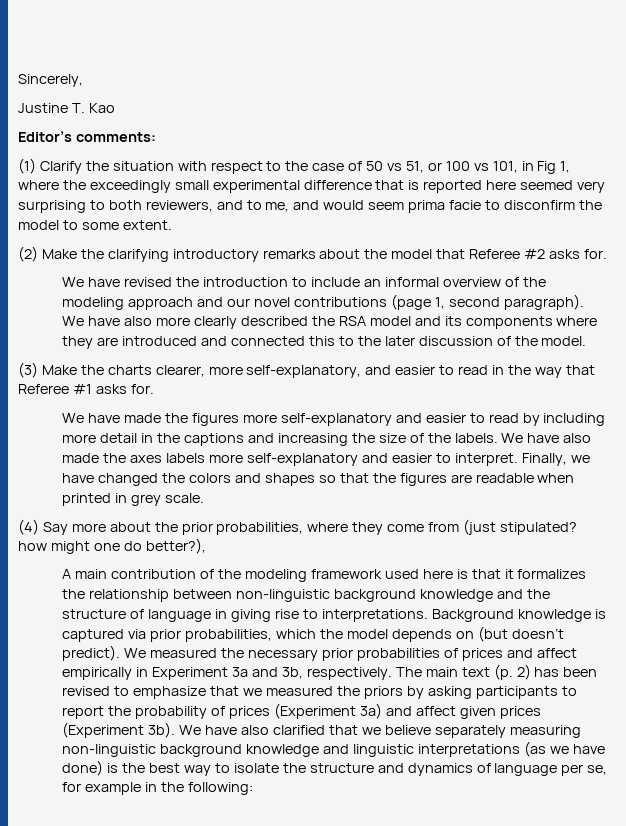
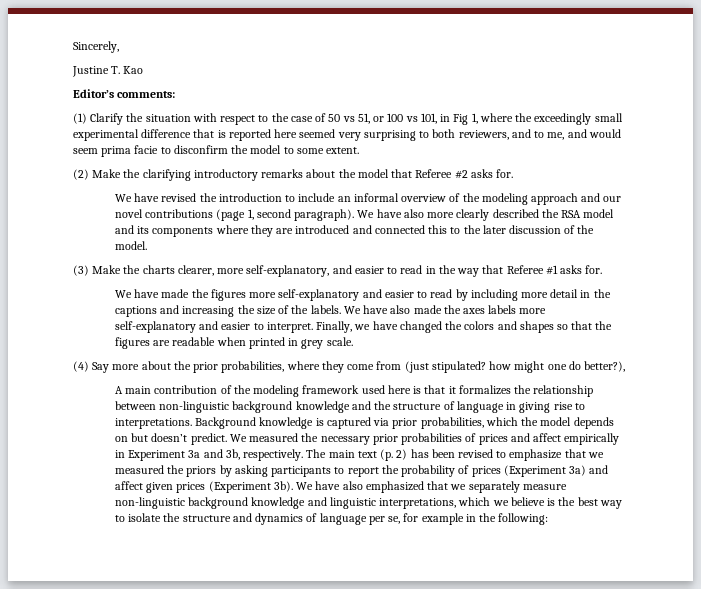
- Background knowledge is captured via prior probabilities, which the model depends on (but doesn’t predict).
+ Background knowledge is captured via prior probabilities, which the model depends on but doesn’t predict.
- We have also clarified that we believe separately measuring non-linguistic background knowledge and linguistic interpretations (as we have done) is the best way to isolate the structure and dynamics of language per se, for example in the following:
+ We have also emphasized that we separately measure non-linguistic background knowledge and linguistic interpretations, which we believe is the best way to isolate the structure and dynamics of language per se, for example in the following:

